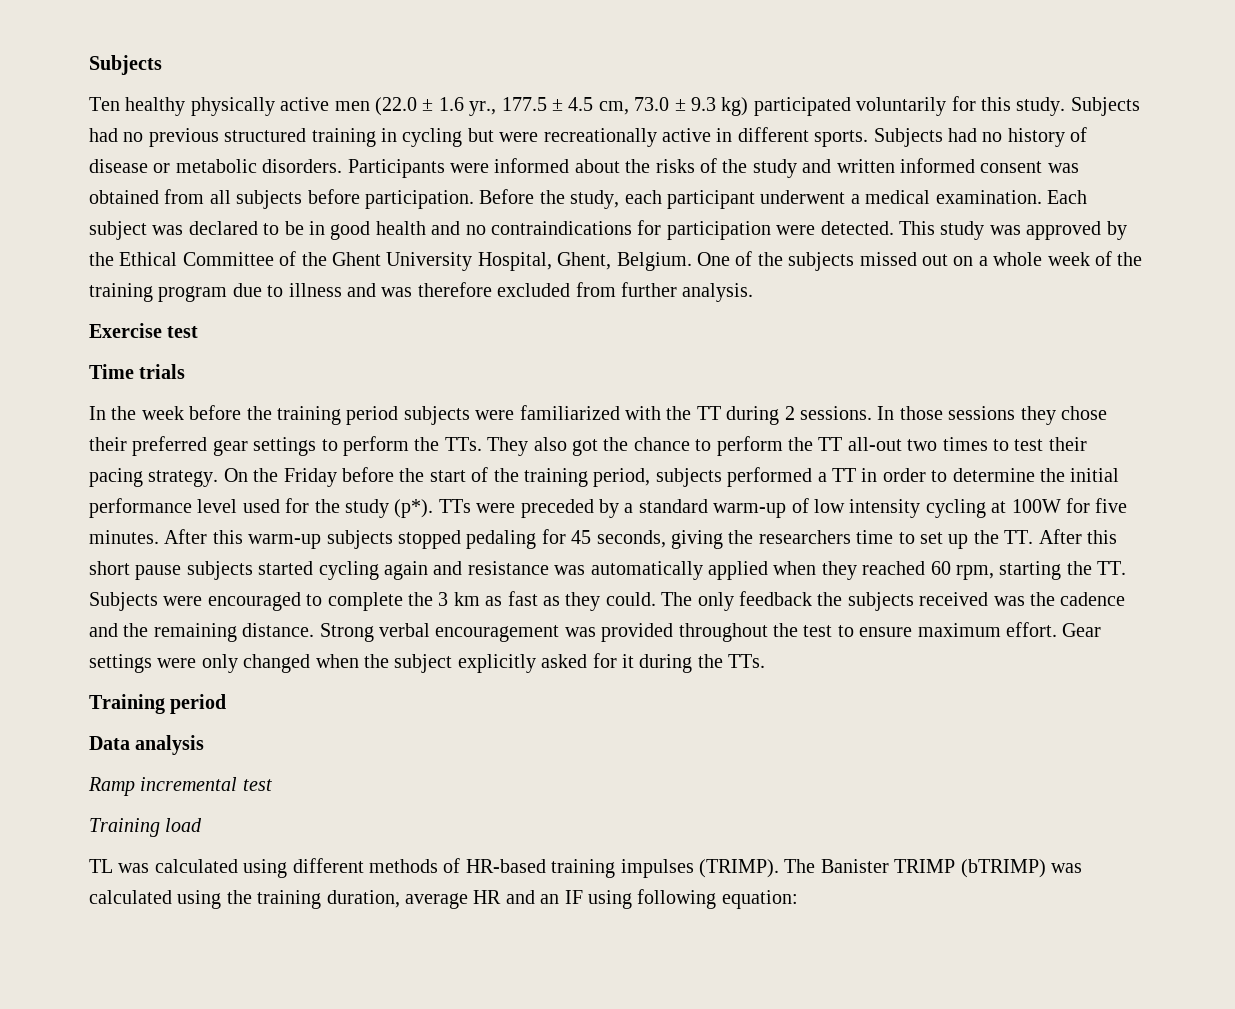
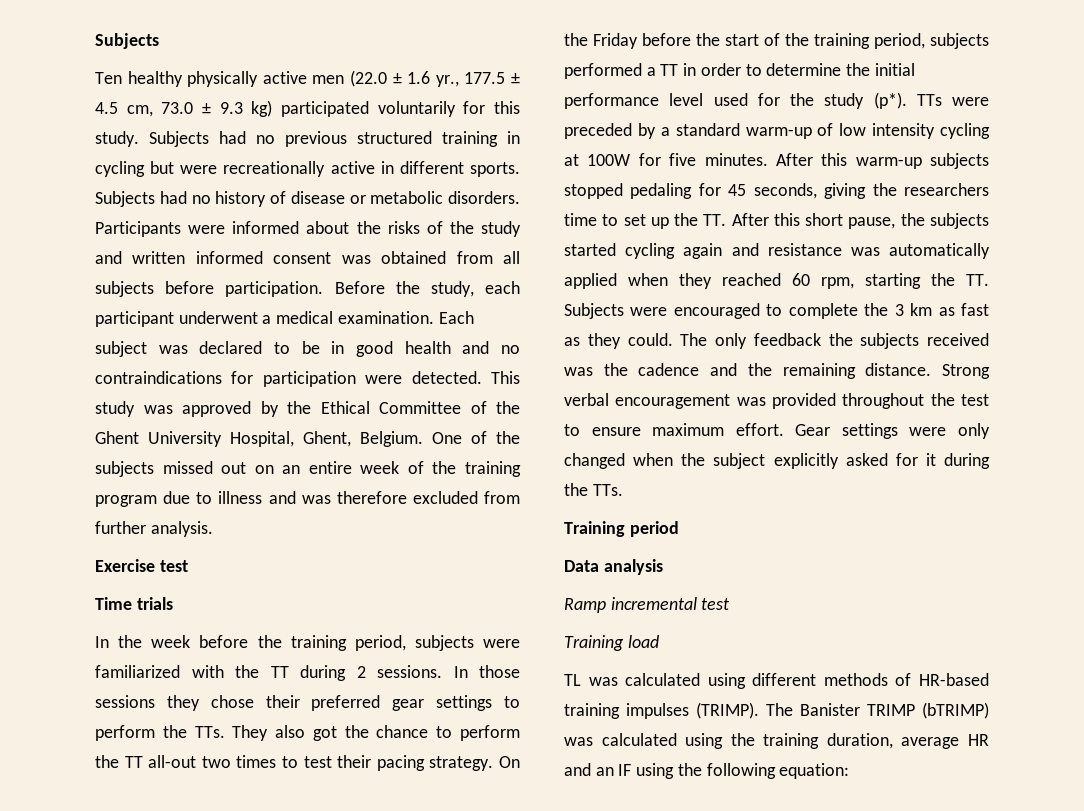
- One of the subjects missed out on a whole week of the training program due to illness and was therefore excluded from further analysis.
+ One of the subjects missed out on an entire week of the training program due to illness and was therefore excluded from further analysis.
- In the week before the training period subjects were familiarized with the TT during 2 sessions.
+ In the week before the training period, subjects were familiarized with the TT during 2 sessions.
- After this warm-up subjects stopped pedaling for 45 seconds, giving the researchers time to set up the TT. After this short pause subjects started cycling again and resistance was automatically applied when they reached 60 rpm, starting the TT. Subjects were encouraged to complete the 3 km as fast as they could.
+ After this warm-up subjects stopped pedaling for 45 seconds, giving the researchers time to set up the TT. After this short pause, the subjects started cycling again and resistance was automatically applied when they reached 60 rpm, starting the TT. Subjects were encouraged to complete the 3 km as fast as they could.
- The Banister TRIMP (bTRIMP) was calculated using the training duration, average HR and an IF using following equation:
+ The Banister TRIMP (bTRIMP) was calculated using the training duration, average HR and an IF using the following equation:

